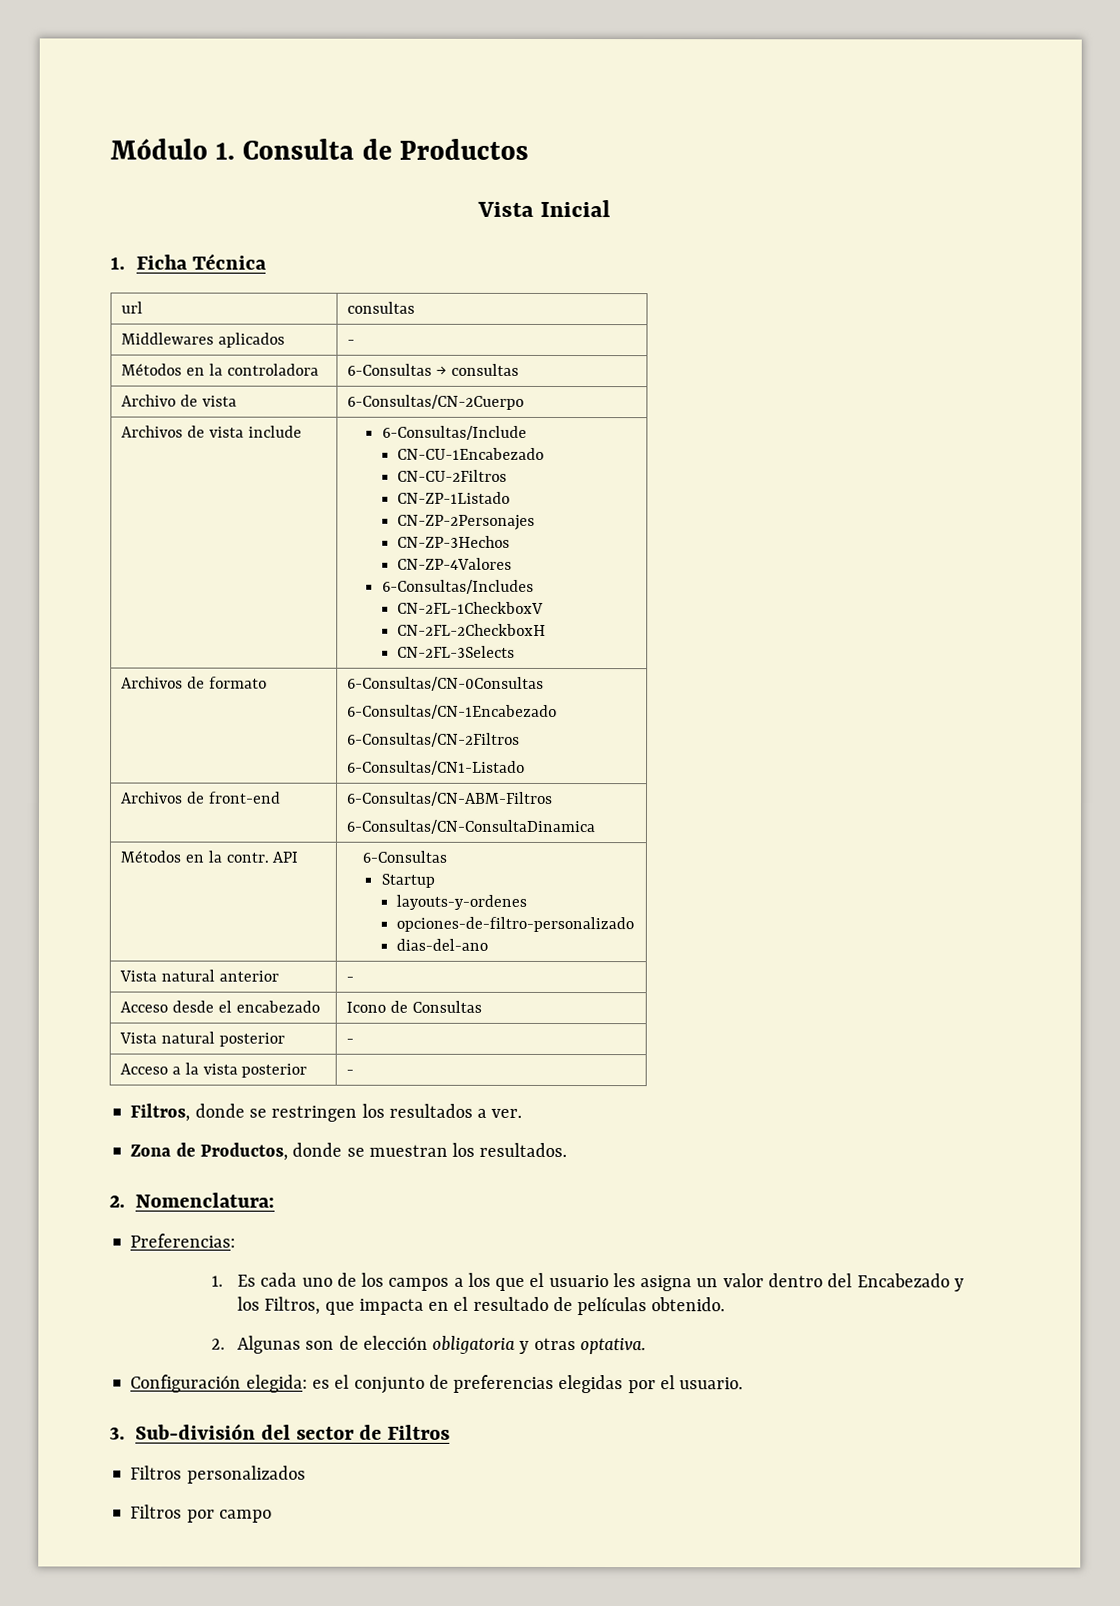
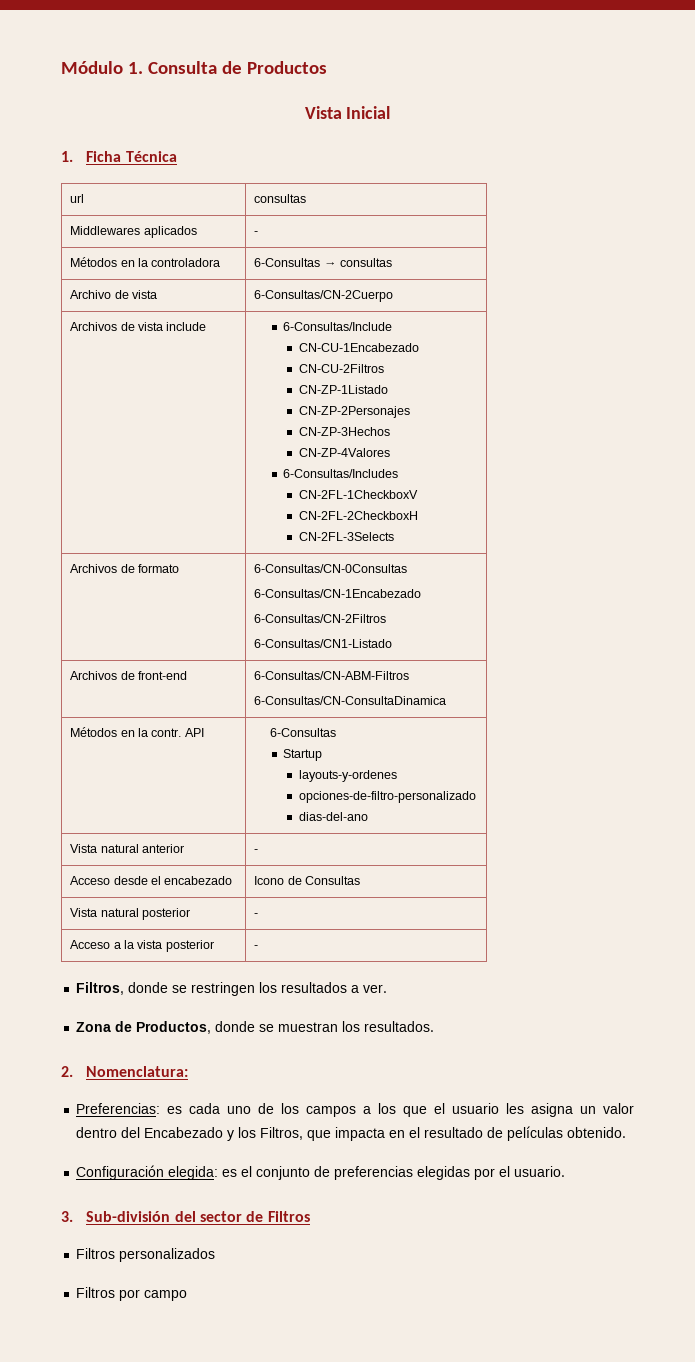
- Preferencias:
- 1. Es cada uno de los campos a los que el usuario les asigna un valor dentro del Encabezado y los Filtros, que impacta en el resultado de películas obtenido.
+ Preferencias: es cada uno de los campos a los que el usuario les asigna un valor dentro del Encabezado y los Filtros, que impacta en el resultado de películas obtenido.
- 2. Algunas son de elección obligatoria y otras optativa.

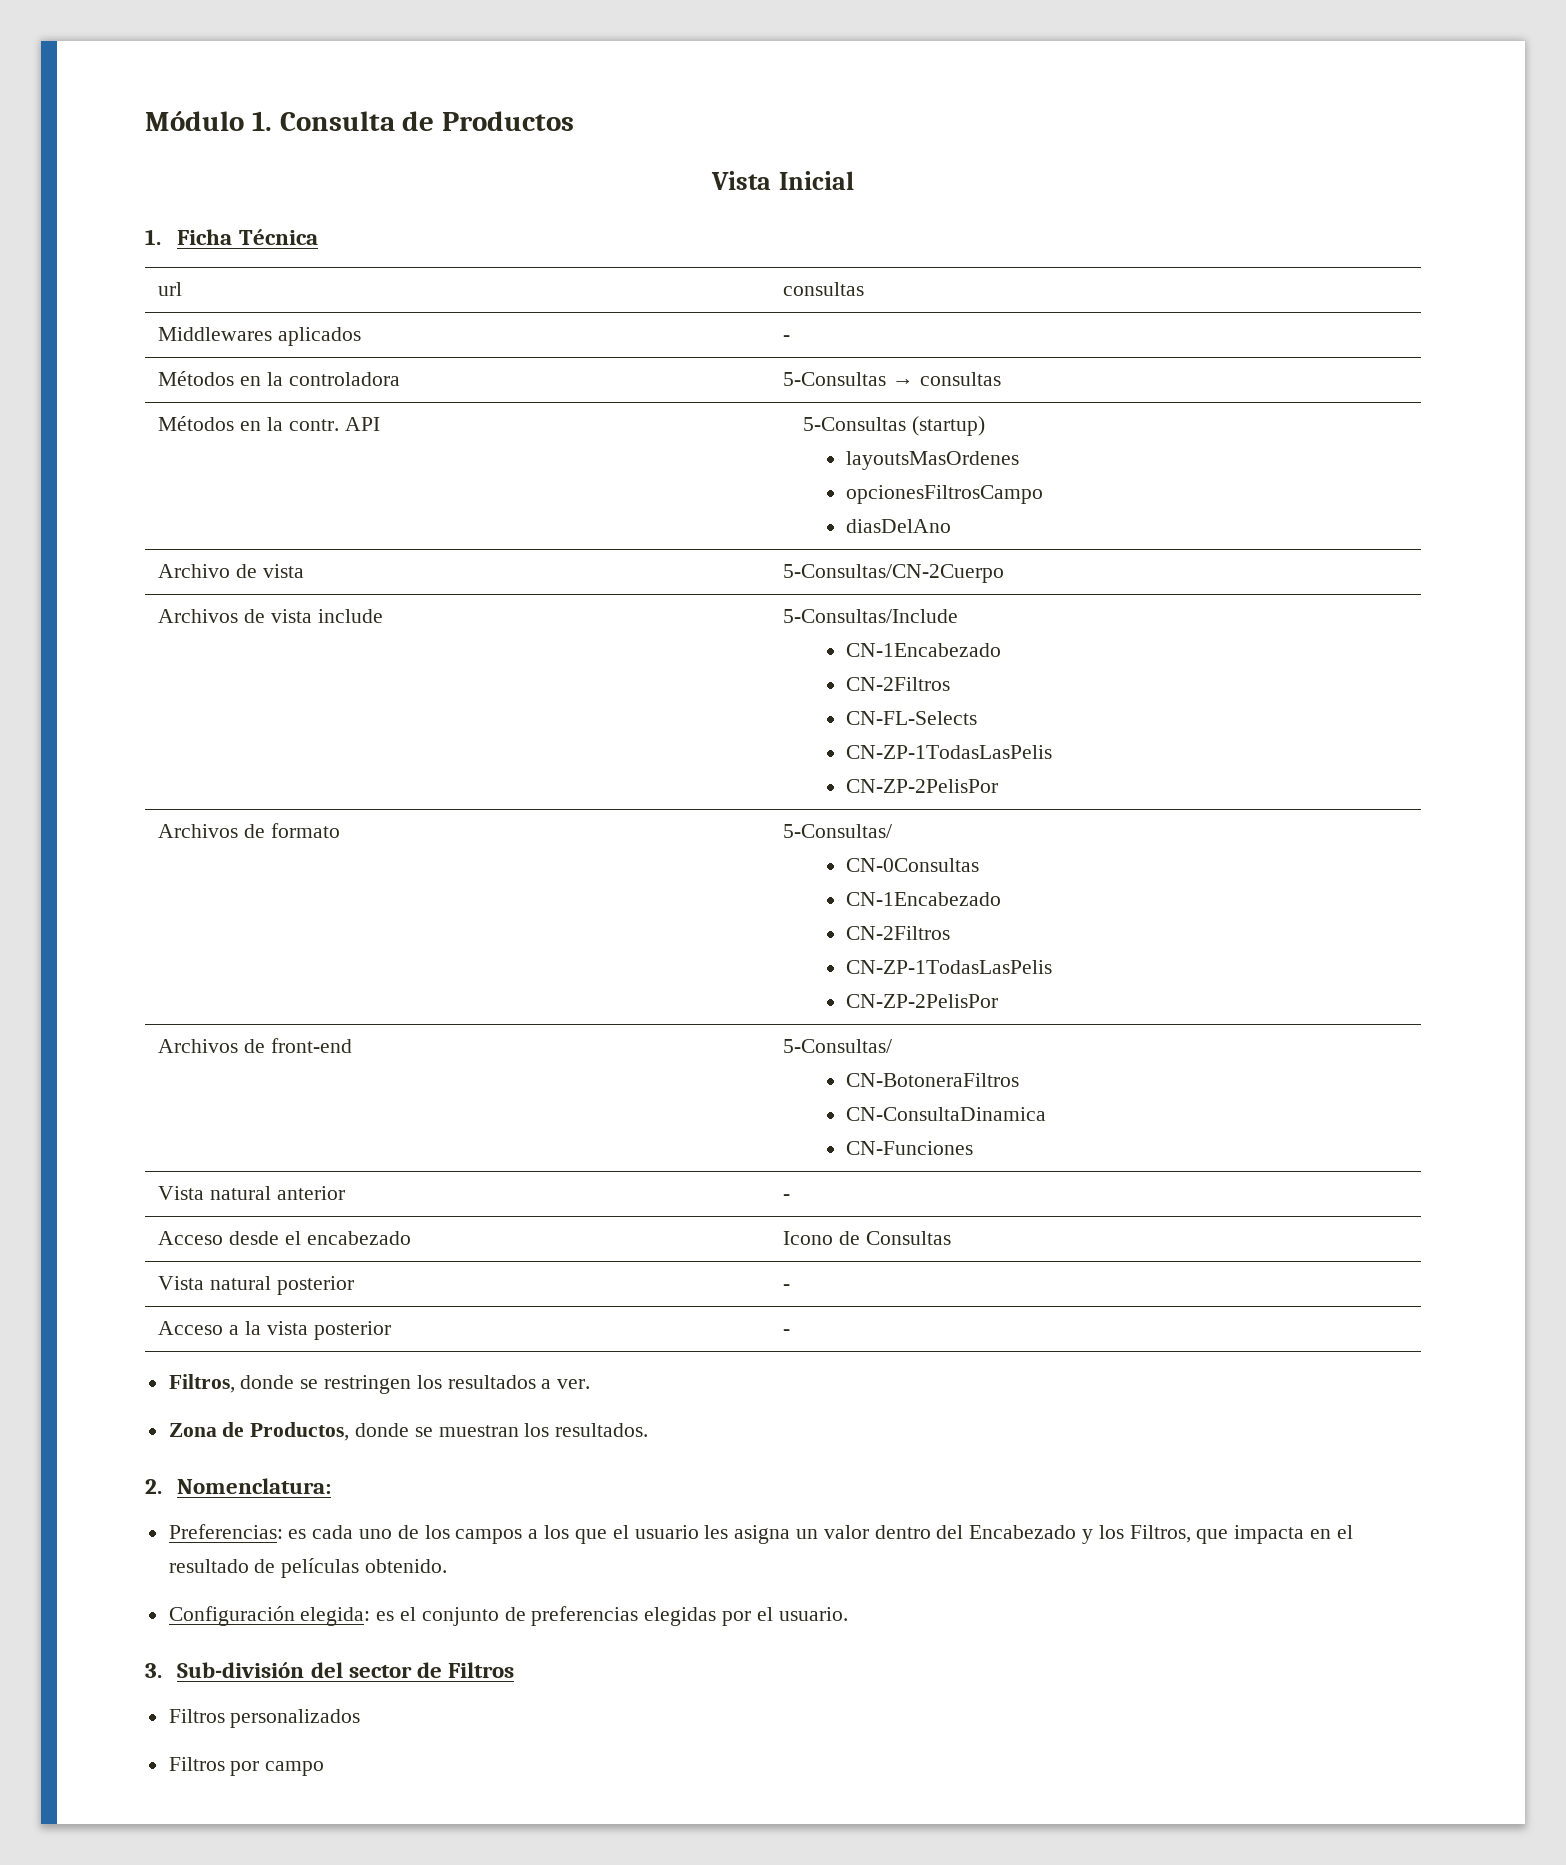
- Métodos en la controladora | 6-Consultas → consultas
+ Métodos en la controladora | 5-Consultas → consultas
- Archivo de vista | 6-Consultas/CN-2Cuerpo
- Archivos de vista include | 6-Consultas/Include
- CN-CU-1Encabezado
- CN-CU-2Filtros
- CN-ZP-1Listado
- CN-ZP-2Personajes
- CN-ZP-3Hechos
- CN-ZP-4Valores
- 6-Consultas/Includes
- CN-2FL-1CheckboxV
- CN-2FL-2CheckboxH
- CN-2FL-3Selects
- Archivos de formato | 6-Consultas/CN-0Consultas
- 6-Consultas/CN-1Encabezado
- 6-Consultas/CN-2Filtros
- 6-Consultas/CN1-Listado
- Archivos de front-end | 6-Consultas/CN-ABM-Filtros
- 6-Consultas/CN-ConsultaDinamica
- Métodos en la contr. API | 6-Consultas
- Startup
- layouts-y-ordenes
- opciones-de-filtro-personalizado
- dias-del-ano
+ Métodos en la contr. API | 5-Consultas (startup)
+ layoutsMasOrdenes
+ opcionesFiltrosCampo
+ diasDelAno
+ Archivo de vista | 5-Consultas/CN-2Cuerpo
+ Archivos de vista include | 5-Consultas/Include
+ CN-1Encabezado
+ CN-2Filtros
+ CN-FL-Selects
+ CN-ZP-1TodasLasPelis
+ CN-ZP-2PelisPor
+ Archivos de formato | 5-Consultas/
+ CN-0Consultas
+ CN-1Encabezado
+ CN-2Filtros
+ CN-ZP-1TodasLasPelis
+ CN-ZP-2PelisPor
+ Archivos de front-end | 5-Consultas/
+ CN-BotoneraFiltros
+ CN-ConsultaDinamica
+ CN-Funciones

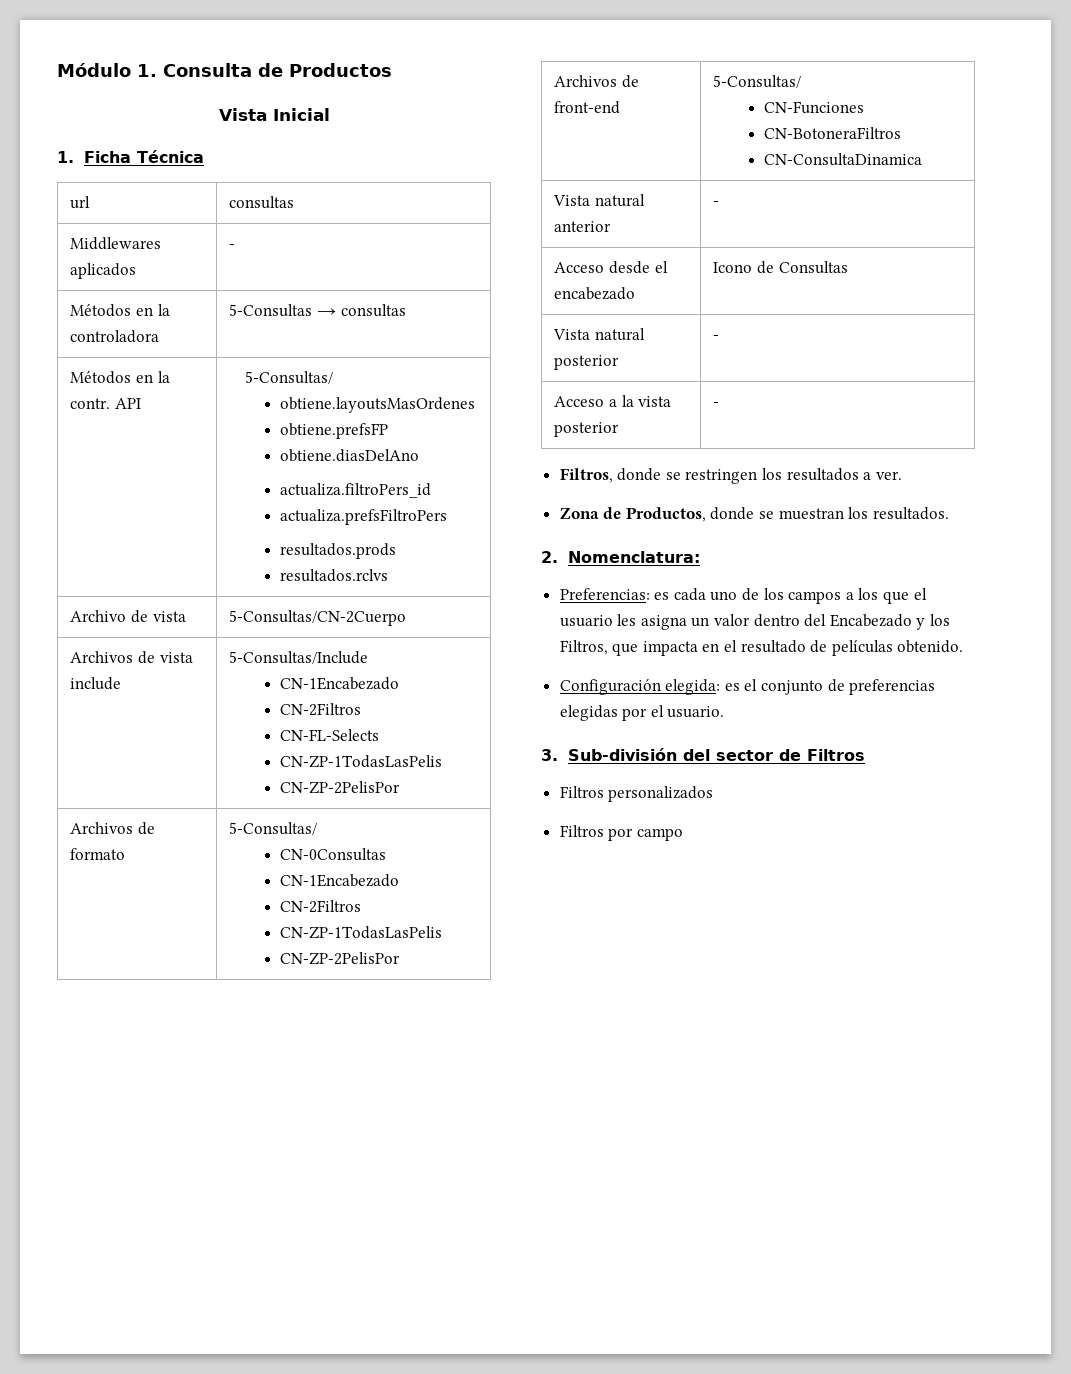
- Métodos en la contr. API | 5-Consultas (startup)
- layoutsMasOrdenes
- opcionesFiltrosCampo
- diasDelAno
+ Métodos en la contr. API | 5-Consultas/
+ obtiene.layoutsMasOrdenes
+ obtiene.prefsFP
+ obtiene.diasDelAno
+ actualiza.filtroPers_id
+ actualiza.prefsFiltroPers
+ resultados.prods
+ resultados.rclvs
  Archivos de front-end | 5-Consultas/
+ CN-Funciones
  CN-BotoneraFiltros
  CN-ConsultaDinamica
- CN-Funciones

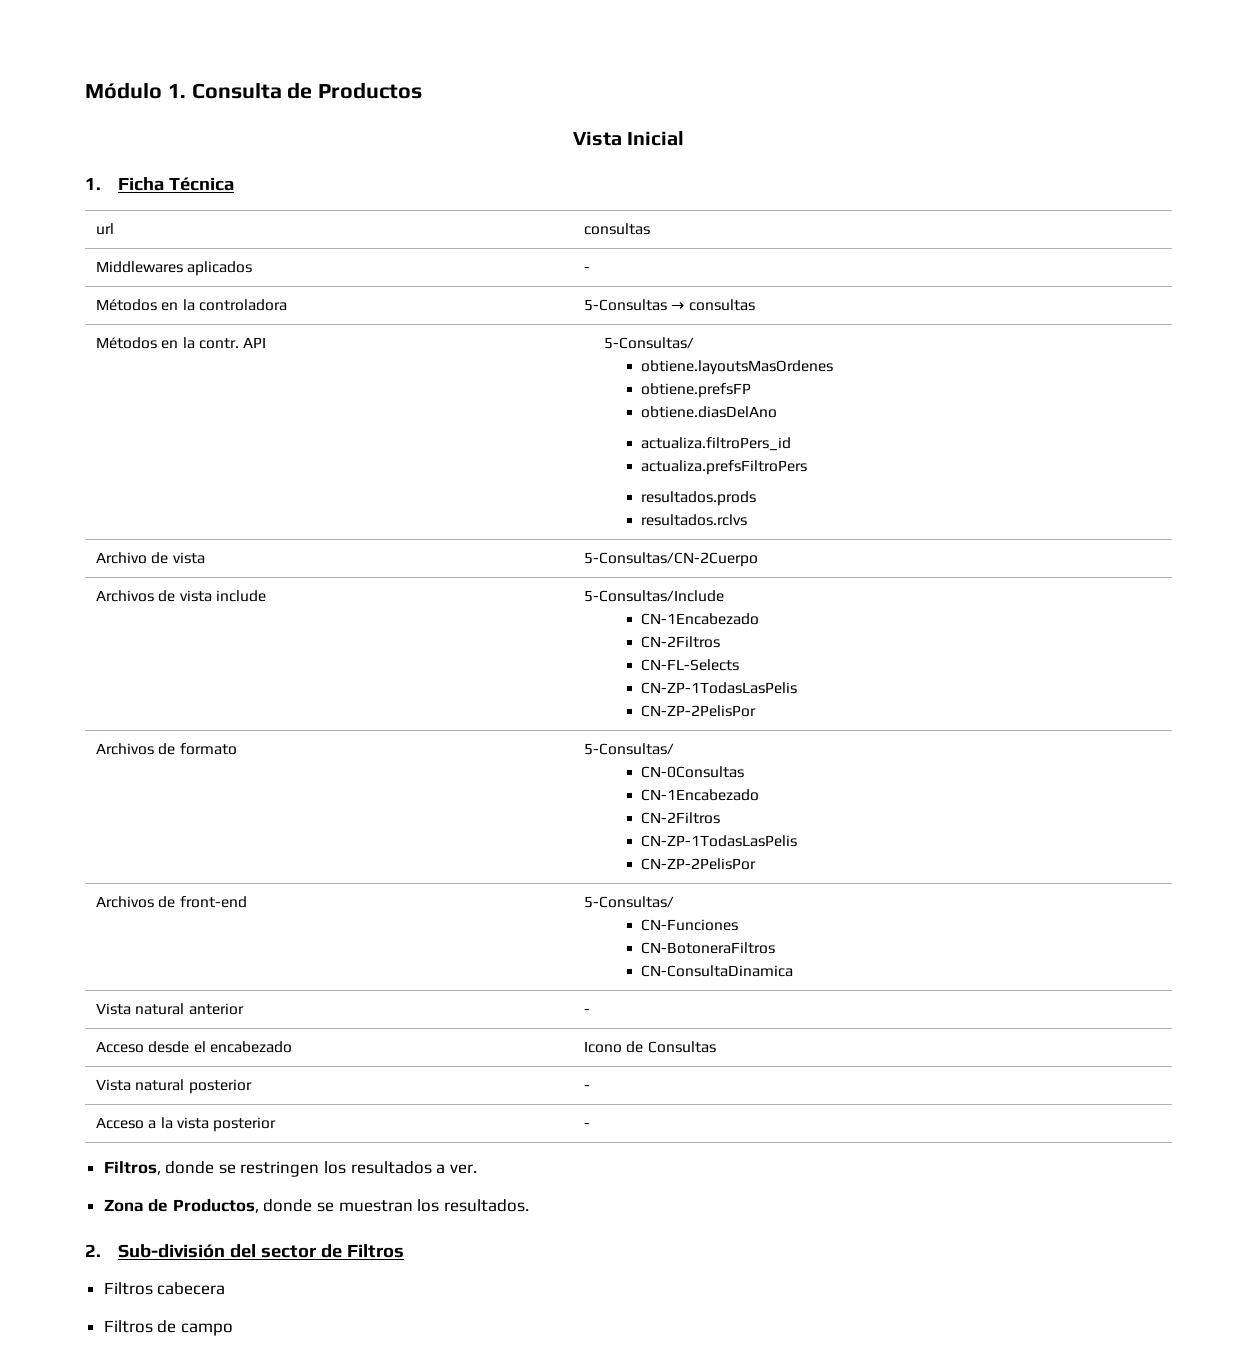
- 2. Nomenclatura:
- Preferencias: es cada uno de los campos a los que el usuario les asigna un valor dentro del Encabezado y los Filtros, que impacta en el resultado de películas obtenido.
- Configuración elegida: es el conjunto de preferencias elegidas por el usuario.
- 3. Sub-división del sector de Filtros
+ 2. Sub-división del sector de Filtros
- Filtros personalizados
- Filtros por campo
+ Filtros cabecera
+ Filtros de campo

